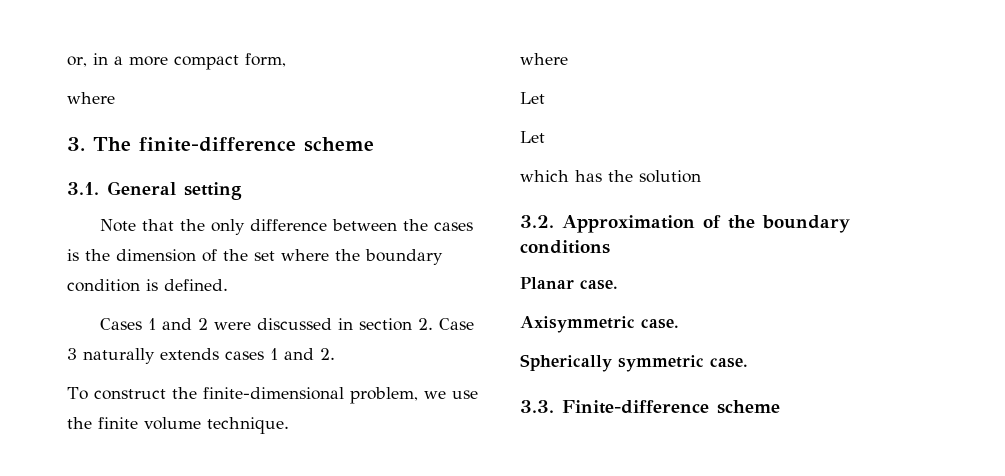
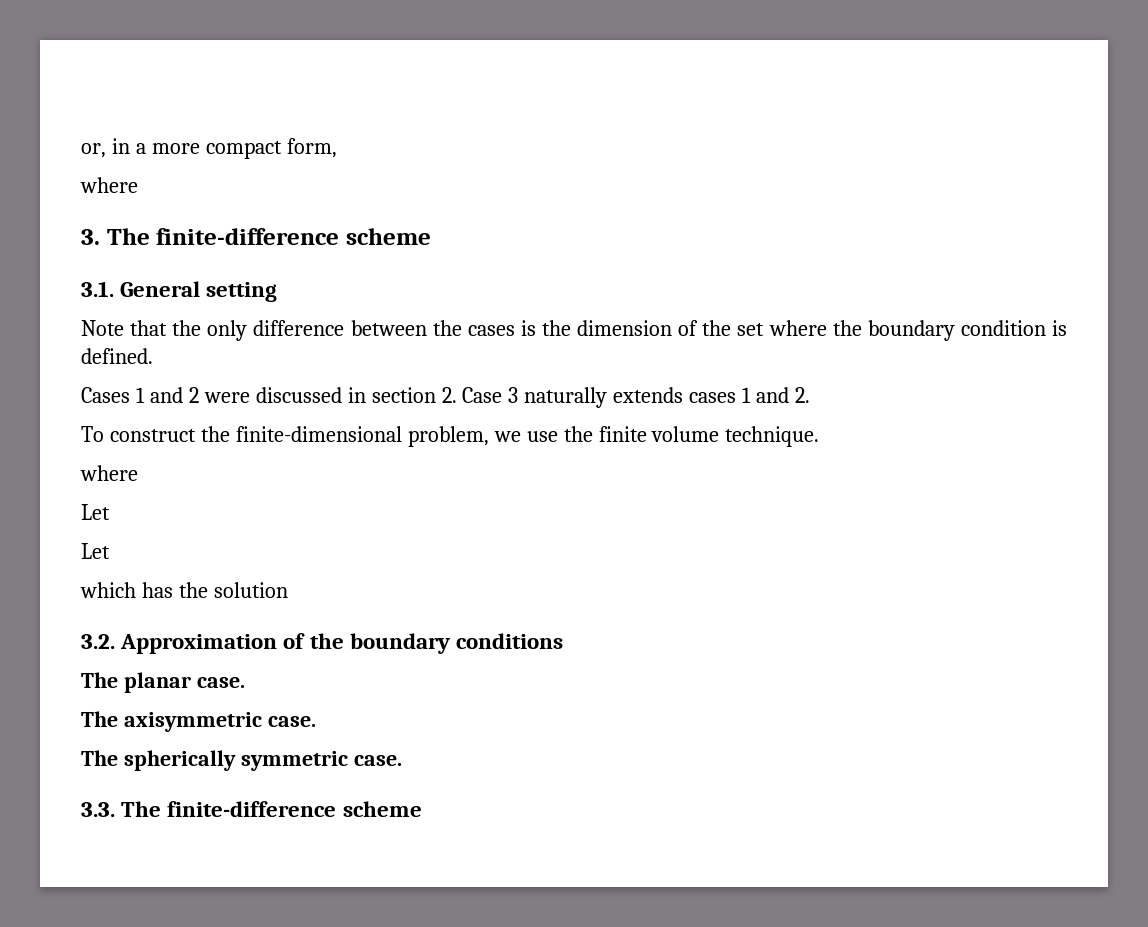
- Planar case.
- Axisymmetric case.
- Spherically symmetric case.
+ The planar case.
+ The axisymmetric case.
+ The spherically symmetric case.
- 3.3. Finite-difference scheme
+ 3.3. The finite-difference scheme

